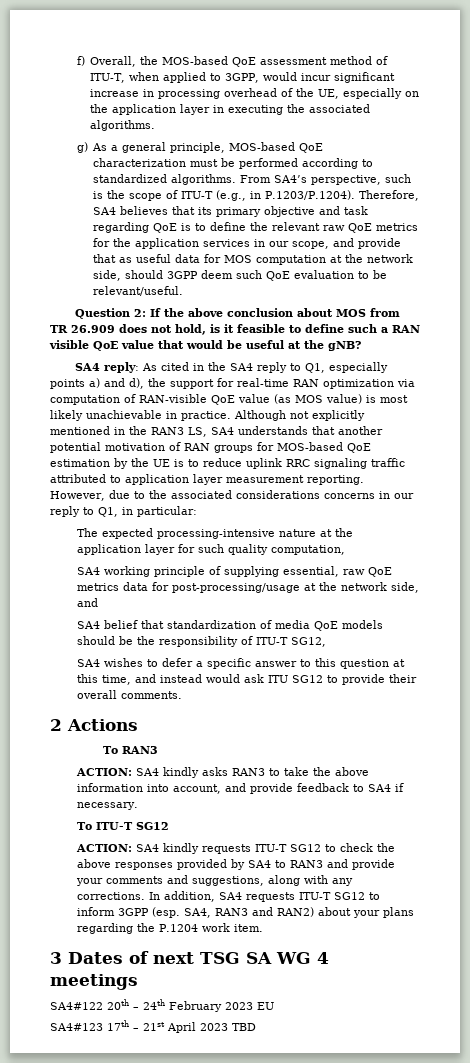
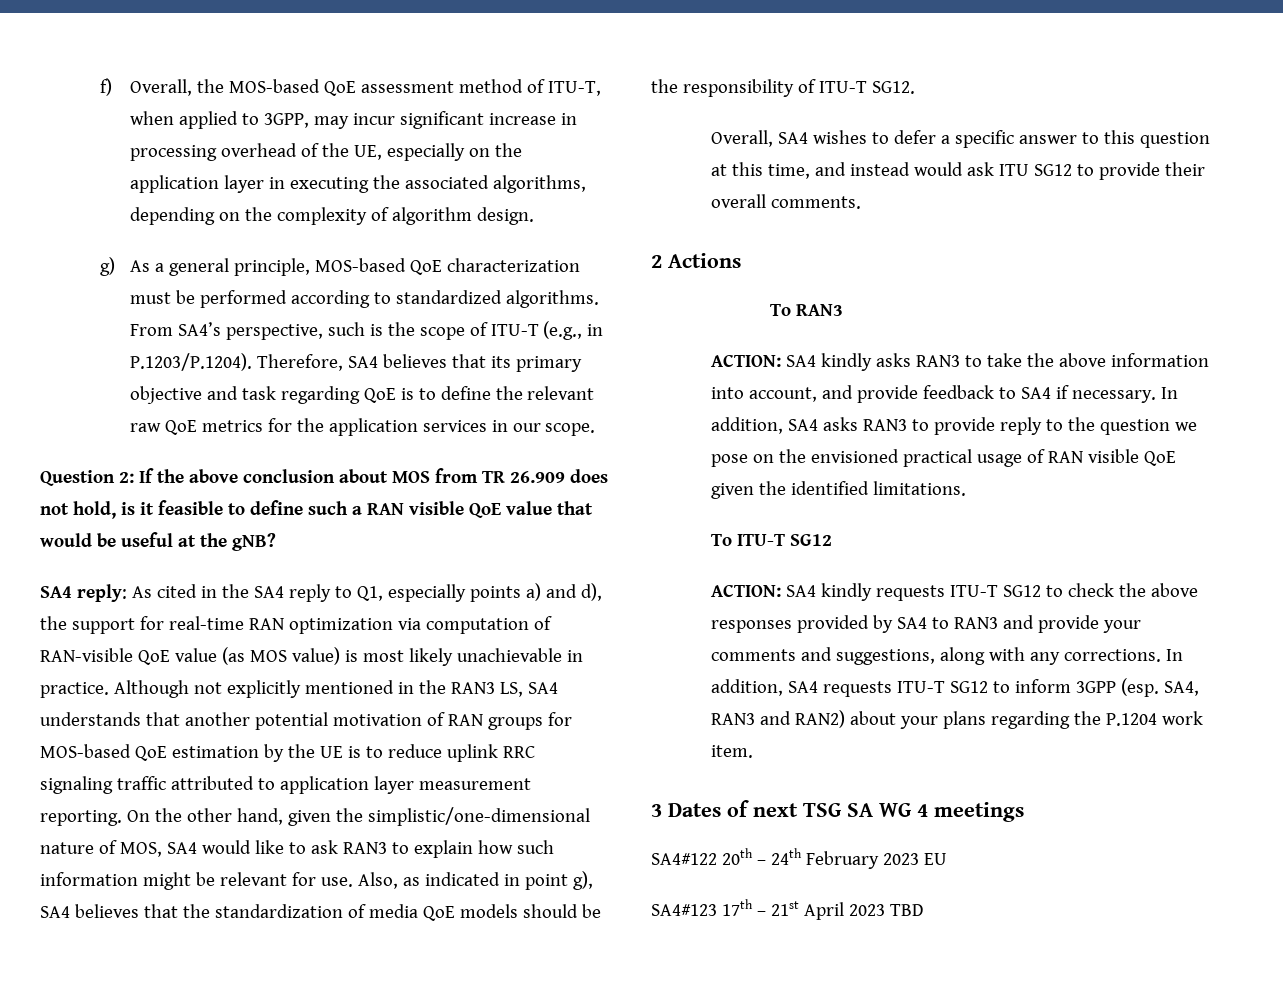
- f) Overall, the MOS-based QoE assessment method of ITU-T, when applied to 3GPP, would incur significant increase in processing overhead of the UE, especially on the application layer in executing the associated algorithms.
+ f) Overall, the MOS-based QoE assessment method of ITU-T, when applied to 3GPP, may incur significant increase in processing overhead of the UE, especially on the application layer in executing the associated algorithms, depending on the complexity of algorithm design.
- From SA4’s perspective, such is the scope of ITU-T (e.g., in P.1203/P.1204). Therefore, SA4 believes that its primary objective and task regarding QoE is to define the relevant raw QoE metrics for the application services in our scope, and provide that as useful data for MOS computation at the network side, should 3GPP deem such QoE evaluation to be relevant/useful.
+ From SA4’s perspective, such is the scope of ITU-T (e.g., in P.1203/P.1204). Therefore, SA4 believes that its primary objective and task regarding QoE is to define the relevant raw QoE metrics for the application services in our scope.
- However, due to the associated considerations concerns in our reply to Q1, in particular:
- The expected processing-intensive nature at the application layer for such quality computation,
- SA4 working principle of supplying essential, raw QoE metrics data for post-processing/usage at the network side, and
- SA4 belief that standardization of media QoE models should be the responsibility of ITU-T SG12,
- SA4 wishes to defer a specific answer to this question at this time, and instead would ask ITU SG12 to provide their overall comments.
+ On the other hand, given the simplistic/one-dimensional nature of MOS, SA4 would like to ask RAN3 to explain how such information might be relevant for use. Also, as indicated in point g), SA4 believes that the standardization of media QoE models should be the responsibility of ITU-T SG12.
+ Overall, SA4 wishes to defer a specific answer to this question at this time, and instead would ask ITU SG12 to provide their overall comments.
+ In addition, SA4 asks RAN3 to provide reply to the question we pose on the envisioned practical usage of RAN visible QoE given the identified limitations.

